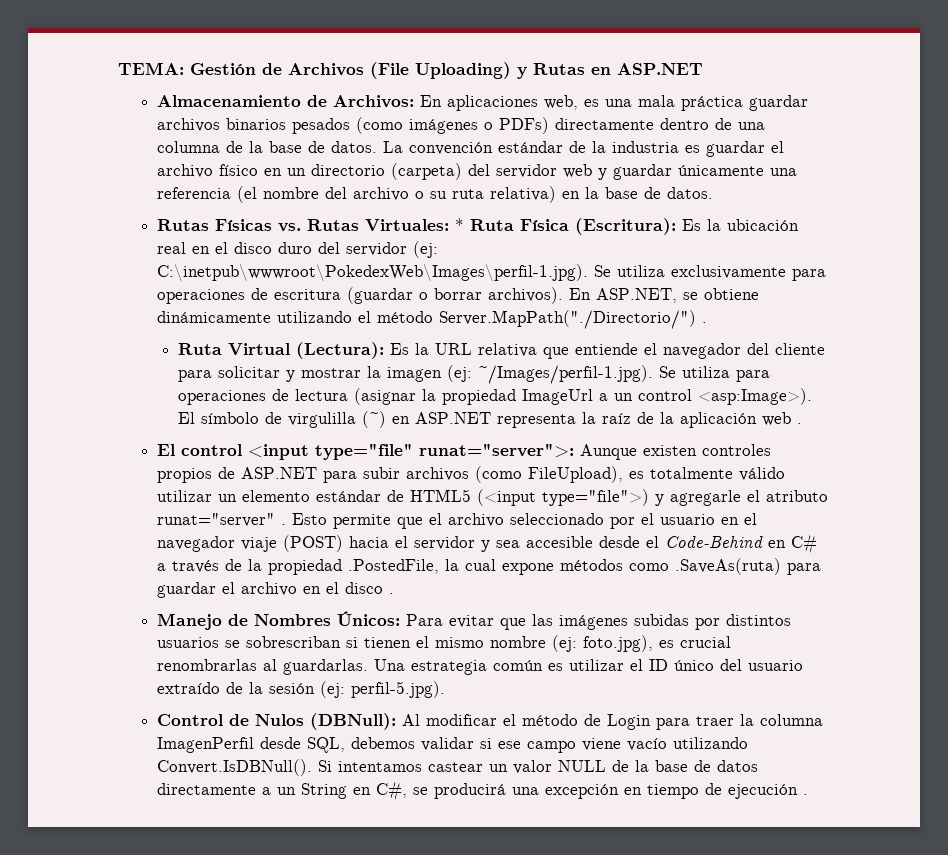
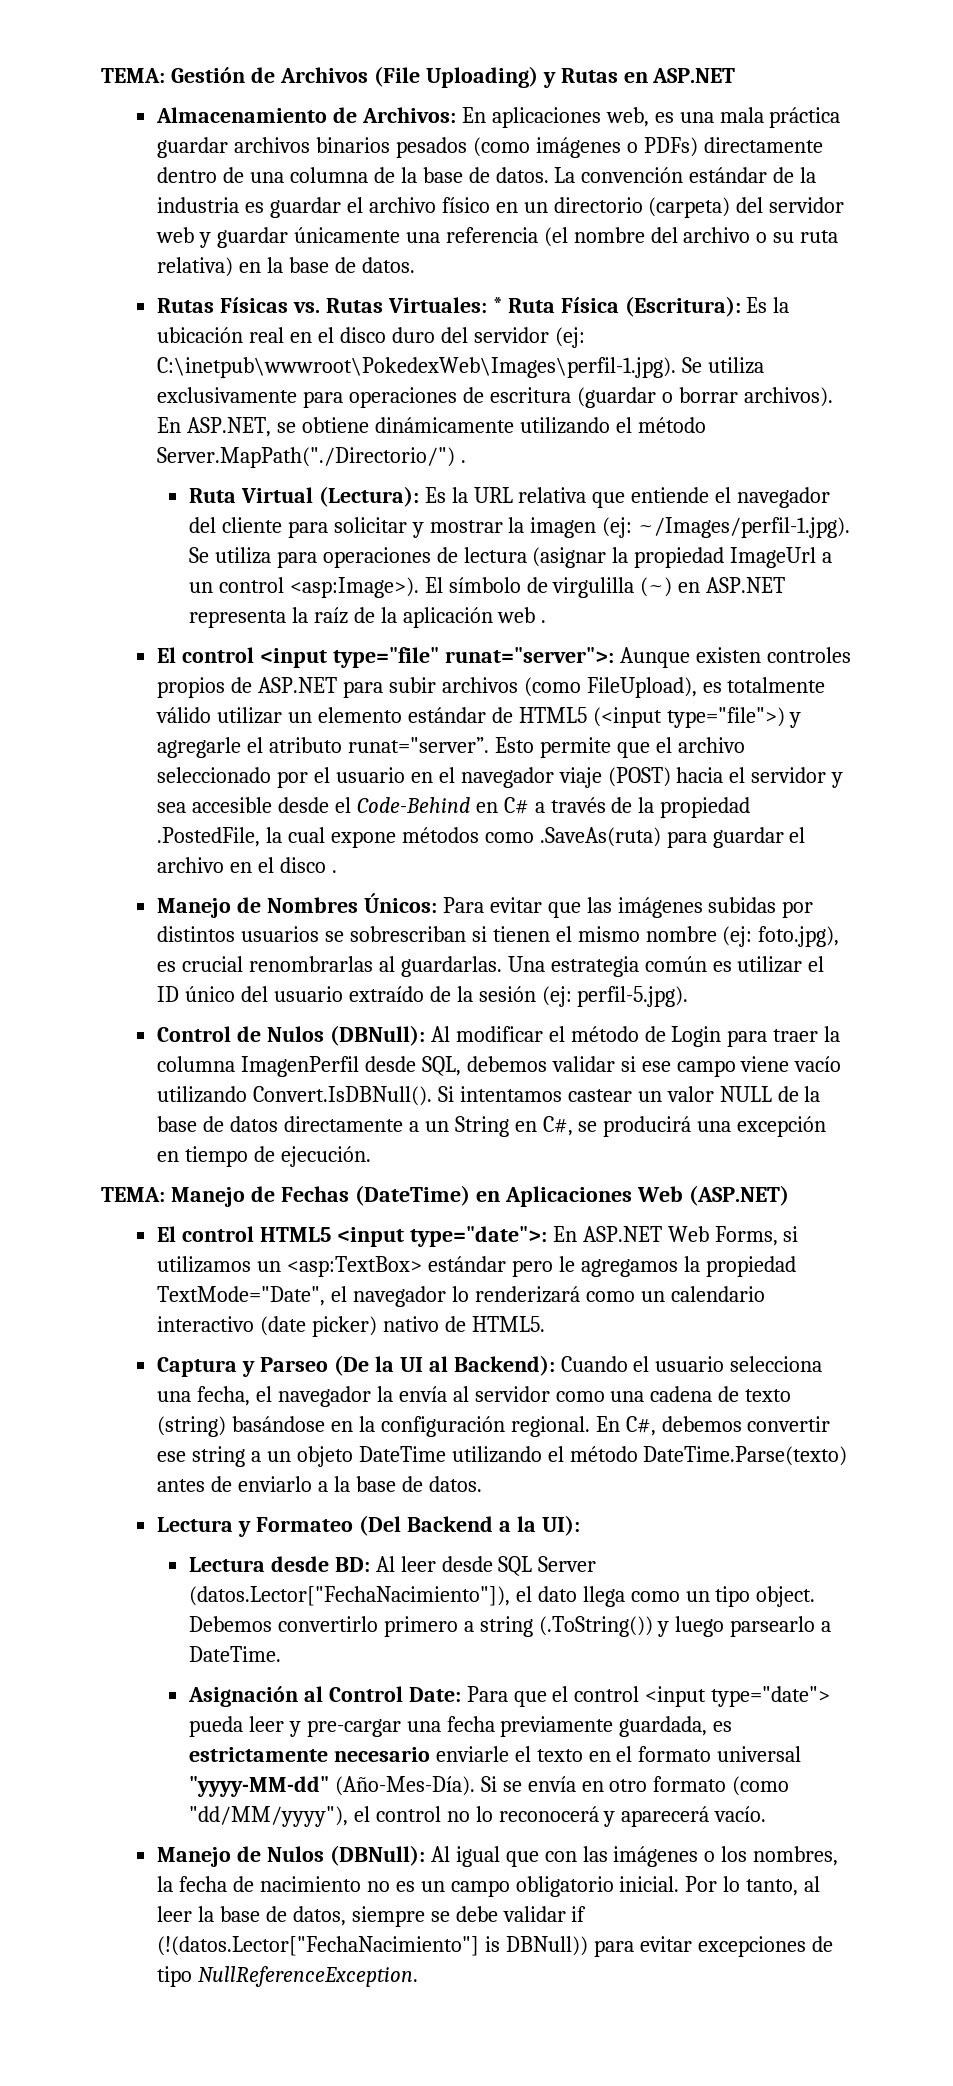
- El control <input type="file" runat="server">: Aunque existen controles propios de ASP.NET para subir archivos (como FileUpload), es totalmente válido utilizar un elemento estándar de HTML5 (<input type="file">) y agregarle el atributo runat="server" .
+ El control <input type="file" runat="server">: Aunque existen controles propios de ASP.NET para subir archivos (como FileUpload), es totalmente válido utilizar un elemento estándar de HTML5 (<input type="file">) y agregarle el atributo runat="server”.
- Control de Nulos (DBNull): Al modificar el método de Login para traer la columna ImagenPerfil desde SQL, debemos validar si ese campo viene vacío utilizando Convert.IsDBNull(). Si intentamos castear un valor NULL de la base de datos directamente a un String en C#, se producirá una excepción en tiempo de ejecución .
+ Control de Nulos (DBNull): Al modificar el método de Login para traer la columna ImagenPerfil desde SQL, debemos validar si ese campo viene vacío utilizando Convert.IsDBNull(). Si intentamos castear un valor NULL de la base de datos directamente a un String en C#, se producirá una excepción en tiempo de ejecución.
+ TEMA: Manejo de Fechas (DateTime) en Aplicaciones Web (ASP.NET)
+ El control HTML5 <input type="date">: En ASP.NET Web Forms, si utilizamos un <asp:TextBox> estándar pero le agregamos la propiedad TextMode="Date", el navegador lo renderizará como un calendario interactivo (date picker) nativo de HTML5.
+ Captura y Parseo (De la UI al Backend): Cuando el usuario selecciona una fecha, el navegador la envía al servidor como una cadena de texto (string) basándose en la configuración regional. En C#, debemos convertir ese string a un objeto DateTime utilizando el método DateTime.Parse(texto) antes de enviarlo a la base de datos.
+ Lectura y Formateo (Del Backend a la UI):
+ Lectura desde BD: Al leer desde SQL Server (datos.Lector["FechaNacimiento"]), el dato llega como un tipo object. Debemos convertirlo primero a string (.ToString()) y luego parsearlo a DateTime.
+ Asignación al Control Date: Para que el control <input type="date"> pueda leer y pre-cargar una fecha previamente guardada, es estrictamente necesario enviarle el texto en el formato universal "yyyy-MM-dd" (Año-Mes-Día). Si se envía en otro formato (como "dd/MM/yyyy"), el control no lo reconocerá y aparecerá vacío.
+ Manejo de Nulos (DBNull): Al igual que con las imágenes o los nombres, la fecha de nacimiento no es un campo obligatorio inicial. Por lo tanto, al leer la base de datos, siempre se debe validar if (!(datos.Lector["FechaNacimiento"] is DBNull)) para evitar excepciones de tipo NullReferenceException.

